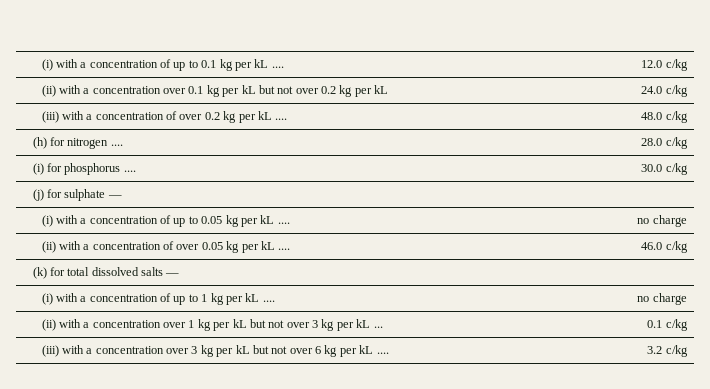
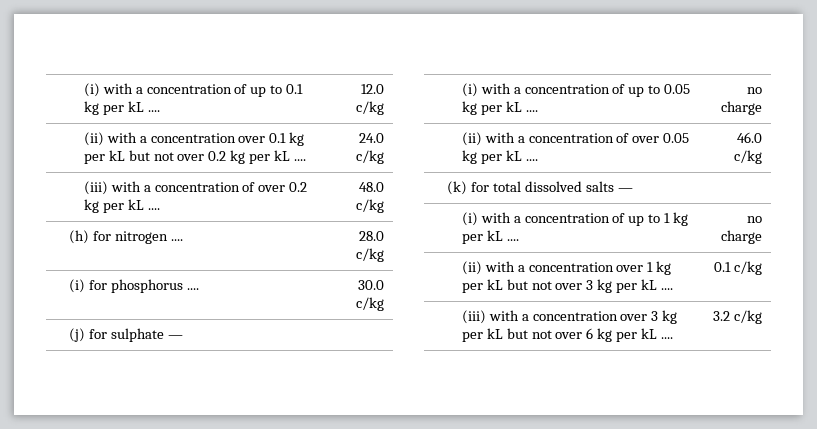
- (ii) with a concentration over 0.1 kg per kL but not over 0.2 kg per kL | 24.0 c/kg
+ (ii) with a concentration over 0.1 kg per kL but not over 0.2 kg per kL .... | 24.0 c/kg
- (ii) with a concentration over 1 kg per kL but not over 3 kg per kL ... | 0.1 c/kg
+ (ii) with a concentration over 1 kg per kL but not over 3 kg per kL .... | 0.1 c/kg

